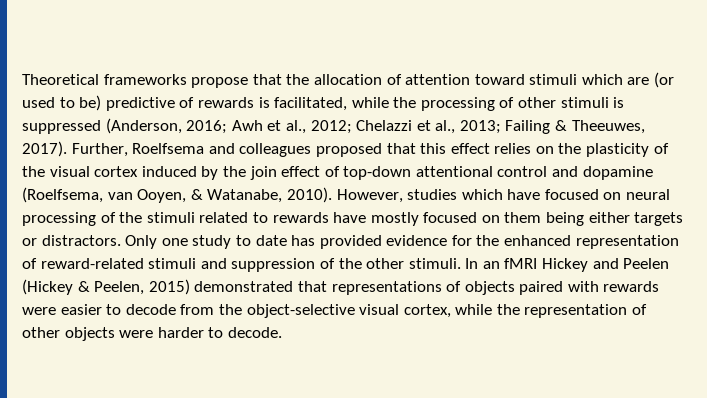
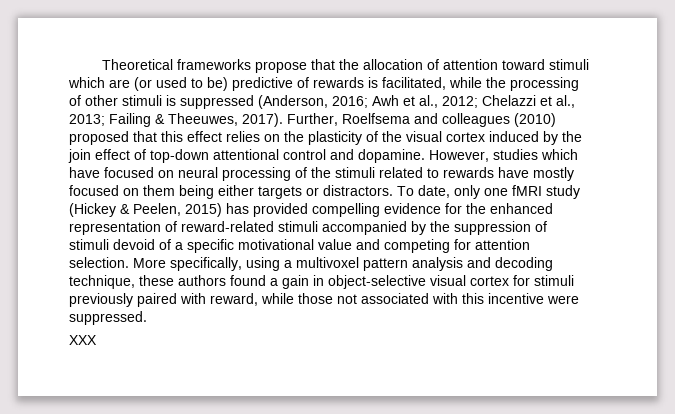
- Further, Roelfsema and colleagues proposed that this effect relies on the plasticity of the visual cortex induced by the join effect of top-down attentional control and dopamine (Roelfsema, van Ooyen, & Watanabe, 2010).
+ Further, Roelfsema and colleagues (2010) proposed that this effect relies on the plasticity of the visual cortex induced by the join effect of top-down attentional control and dopamine.
- Only one study to date has provided evidence for the enhanced representation of reward-related stimuli and suppression of the other stimuli. In an fMRI Hickey and Peelen (Hickey & Peelen, 2015) demonstrated that representations of objects paired with rewards were easier to decode from the object-selective visual cortex, while the representation of other objects were harder to decode.
+ To date, only one fMRI study (Hickey & Peelen, 2015) has provided compelling evidence for the enhanced representation of reward-related stimuli accompanied by the suppression of stimuli devoid of a specific motivational value and competing for attention selection. More specifically, using a multivoxel pattern analysis and decoding technique, these authors found a gain in object-selective visual cortex for stimuli previously paired with reward, while those not associated with this incentive were suppressed.
+ XXX

